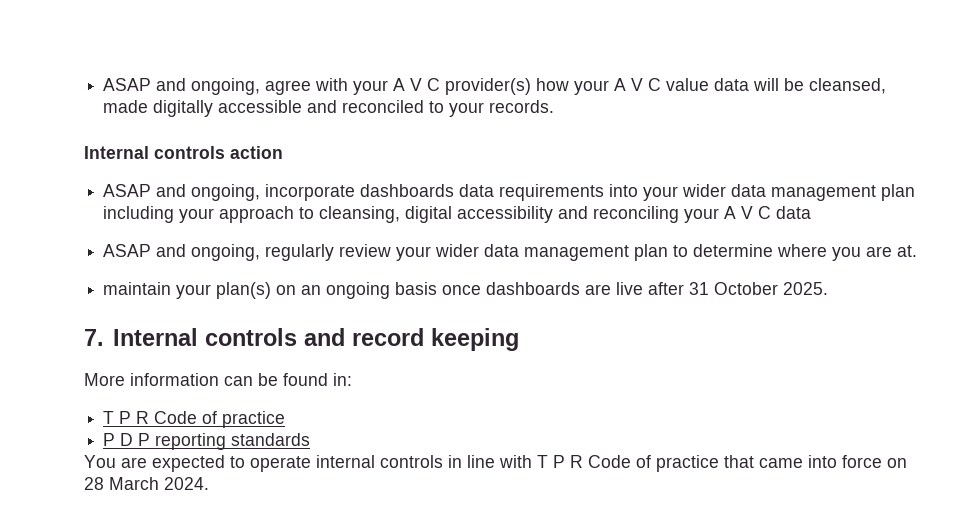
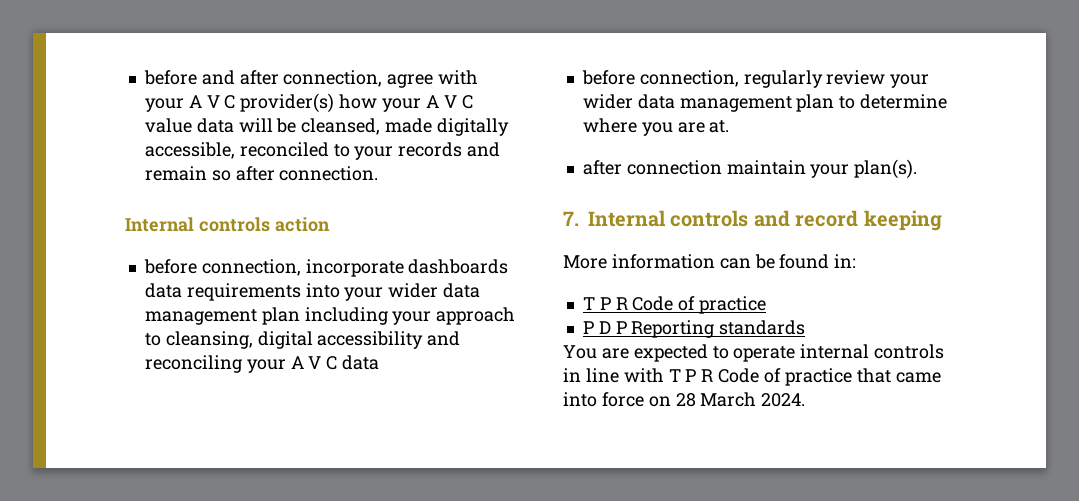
- ASAP and ongoing, agree with your A V C provider(s) how your A V C value data will be cleansed, made digitally accessible and reconciled to your records.
+ before and after connection, agree with your A V C provider(s) how your A V C value data will be cleansed, made digitally accessible, reconciled to your records and remain so after connection.
- ASAP and ongoing, incorporate dashboards data requirements into your wider data management plan including your approach to cleansing, digital accessibility and reconciling your A V C data
+ before connection, incorporate dashboards data requirements into your wider data management plan including your approach to cleansing, digital accessibility and reconciling your A V C data
- ASAP and ongoing, regularly review your wider data management plan to determine where you are at.
+ before connection, regularly review your wider data management plan to determine where you are at.
- maintain your plan(s) on an ongoing basis once dashboards are live after 31 October 2025.
+ after connection maintain your plan(s).
- P D P reporting standards
+ P D P Reporting standards

